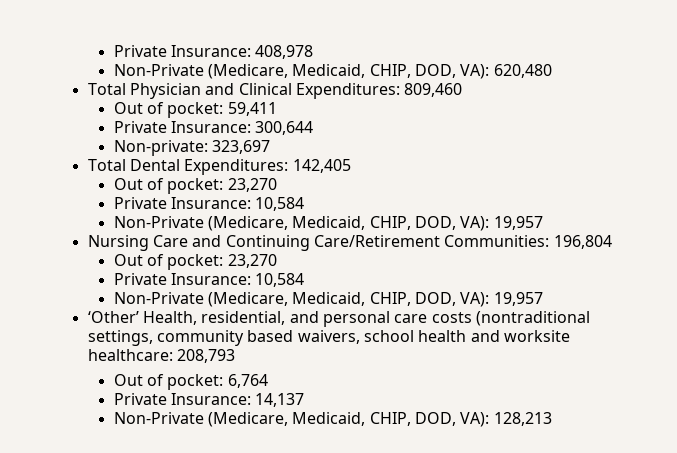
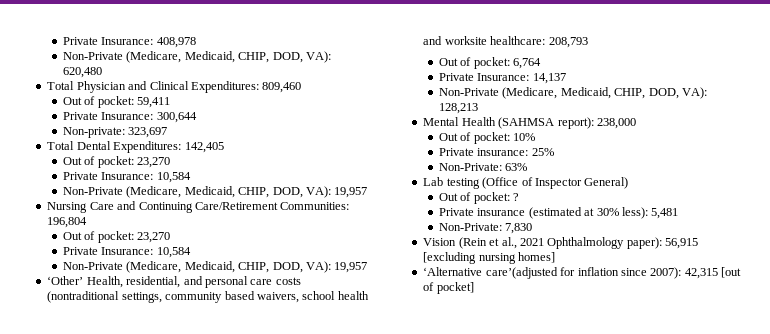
+ Mental Health (SAHMSA report): 238,000
+ Out of pocket: 10%
+ Private insurance: 25%
+ Non-Private: 63%
+ Lab testing (Office of Inspector General)
+ Out of pocket: ?
+ Private insurance (estimated at 30% less): 5,481
+ Non-Private: 7,830
+ Vision (Rein et al., 2021 Ophthalmology paper): 56,915 [excluding nursing homes]
+ ‘Alternative care’(adjusted for inflation since 2007): 42,315 [out of pocket]

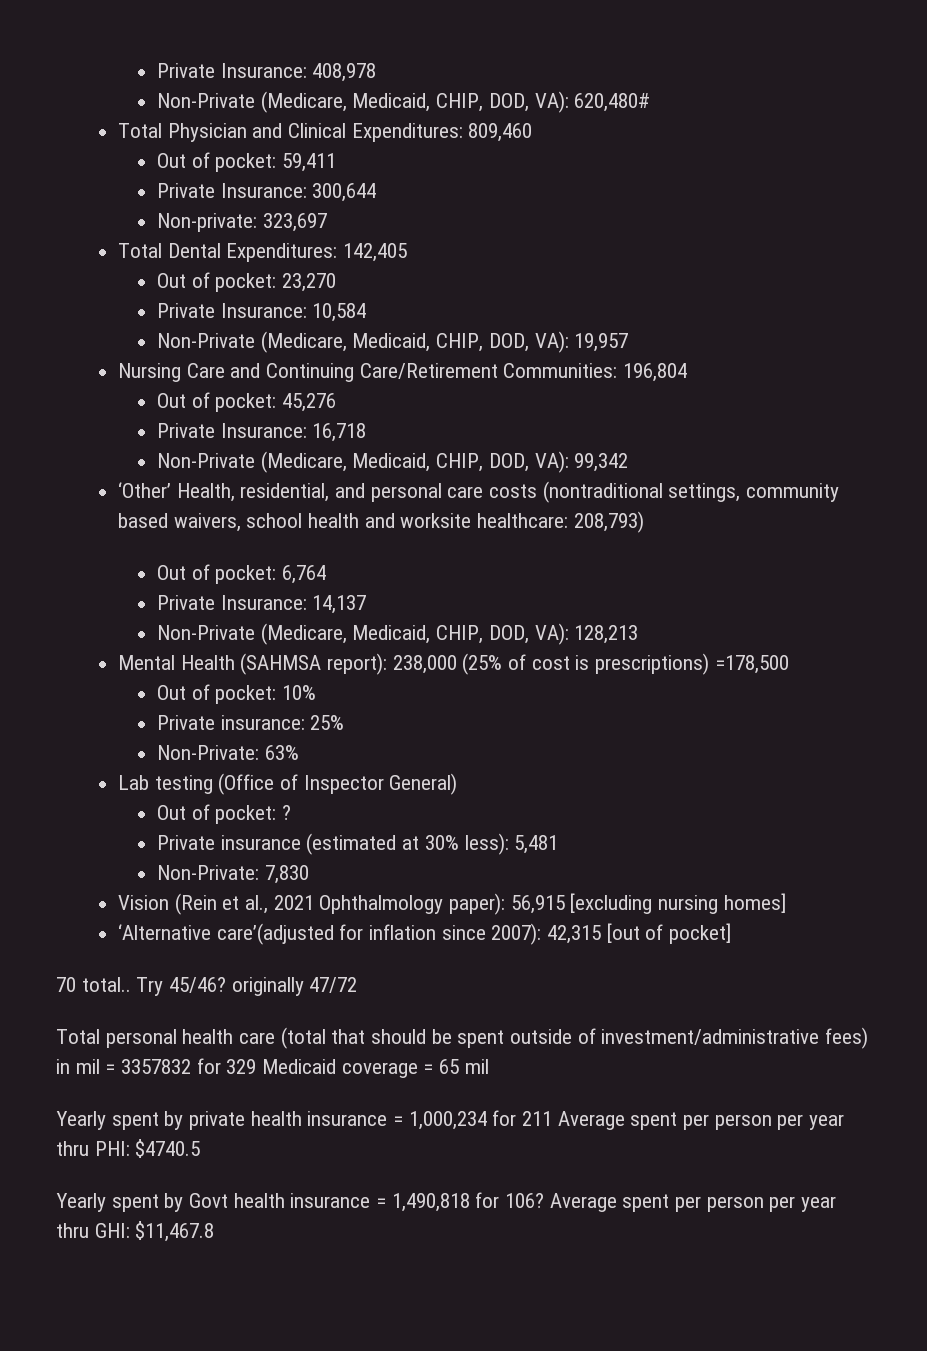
- Non-Private (Medicare, Medicaid, CHIP, DOD, VA): 620,480
+ Non-Private (Medicare, Medicaid, CHIP, DOD, VA): 620,480#
  Nursing Care and Continuing Care/Retirement Communities: 196,804
- Out of pocket: 23,270
- Private Insurance: 10,584
- Non-Private (Medicare, Medicaid, CHIP, DOD, VA): 19,957
+ Out of pocket: 45,276
+ Private Insurance: 16,718
+ Non-Private (Medicare, Medicaid, CHIP, DOD, VA): 99,342
- ‘Other’ Health, residential, and personal care costs (nontraditional settings, community based waivers, school health and worksite healthcare: 208,793
+ ‘Other’ Health, residential, and personal care costs (nontraditional settings, community based waivers, school health and worksite healthcare: 208,793)
- Mental Health (SAHMSA report): 238,000
+ Mental Health (SAHMSA report): 238,000 (25% of cost is prescriptions) =178,500
+ 70 total.. Try 45/46? originally 47/72
+ Total personal health care (total that should be spent outside of investment/administrative fees) in mil = 3357832 for 329 Medicaid coverage = 65 mil
+ Yearly spent by private health insurance = 1,000,234 for 211 Average spent per person per year thru PHI: $4740.5
+ Yearly spent by Govt health insurance = 1,490,818 for 106? Average spent per person per year thru GHI: $11,467.8

